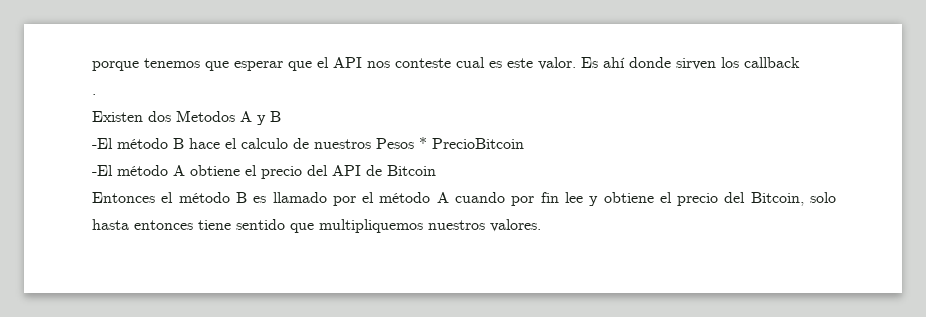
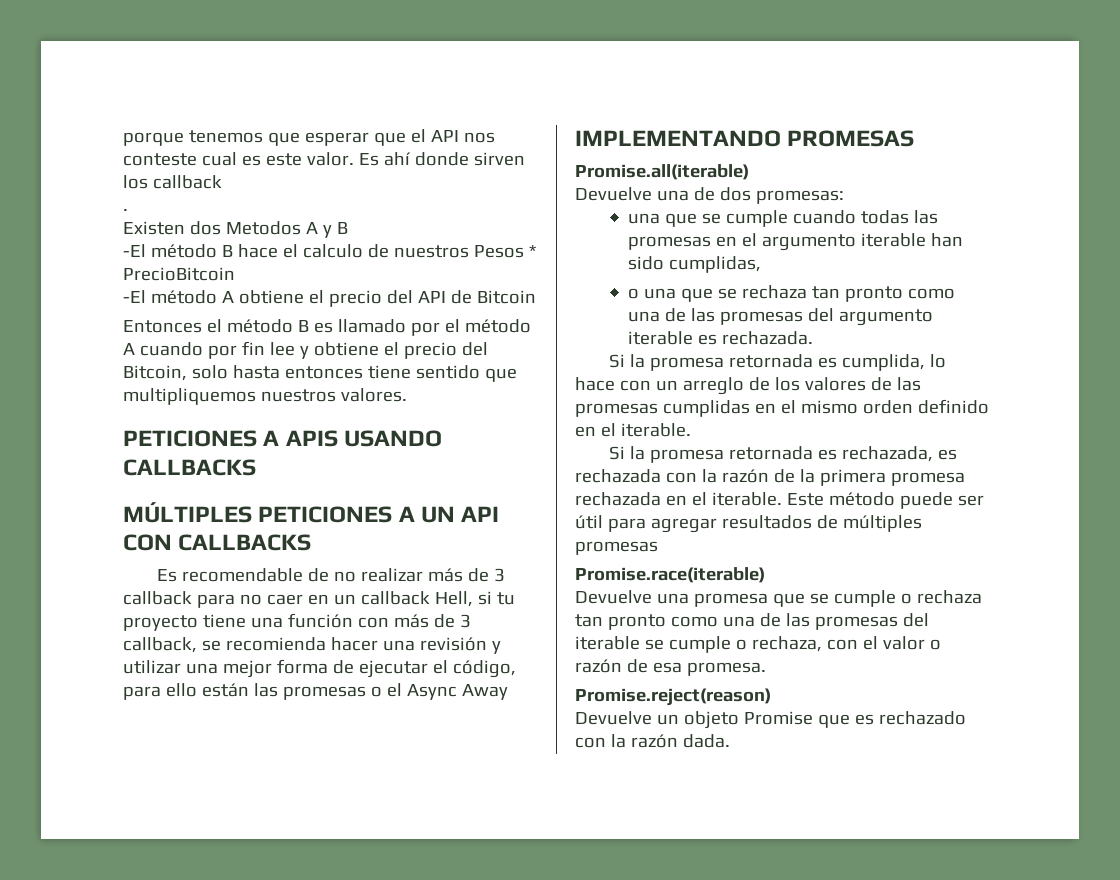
+ PETICIONES A APIS USANDO CALLBACKS
+ MÚLTIPLES PETICIONES A UN API CON CALLBACKS
+ Es recomendable de no realizar más de 3 callback para no caer en un callback Hell, si tu proyecto tiene una función con más de 3 callback, se recomienda hacer una revisión y utilizar una mejor forma de ejecutar el código, para ello están las promesas o el Async Away
+ IMPLEMENTANDO PROMESAS
+ Promise.all(iterable)
+ Devuelve una de dos promesas:
+ una que se cumple cuando todas las promesas en el argumento iterable han sido cumplidas,
+ o una que se rechaza tan pronto como una de las promesas del argumento iterable es rechazada.
+ Si la promesa retornada es cumplida, lo hace con un arreglo de los valores de las promesas cumplidas en el mismo orden definido en el iterable.
+ Si la promesa retornada es rechazada, es rechazada con la razón de la primera promesa rechazada en el iterable. Este método puede ser útil para agregar resultados de múltiples promesas
+ Promise.race(iterable)
+ Devuelve una promesa que se cumple o rechaza tan pronto como una de las promesas del iterable se cumple o rechaza, con el valor o razón de esa promesa.
+ Promise.reject(reason)
+ Devuelve un objeto Promise que es rechazado con la razón dada.

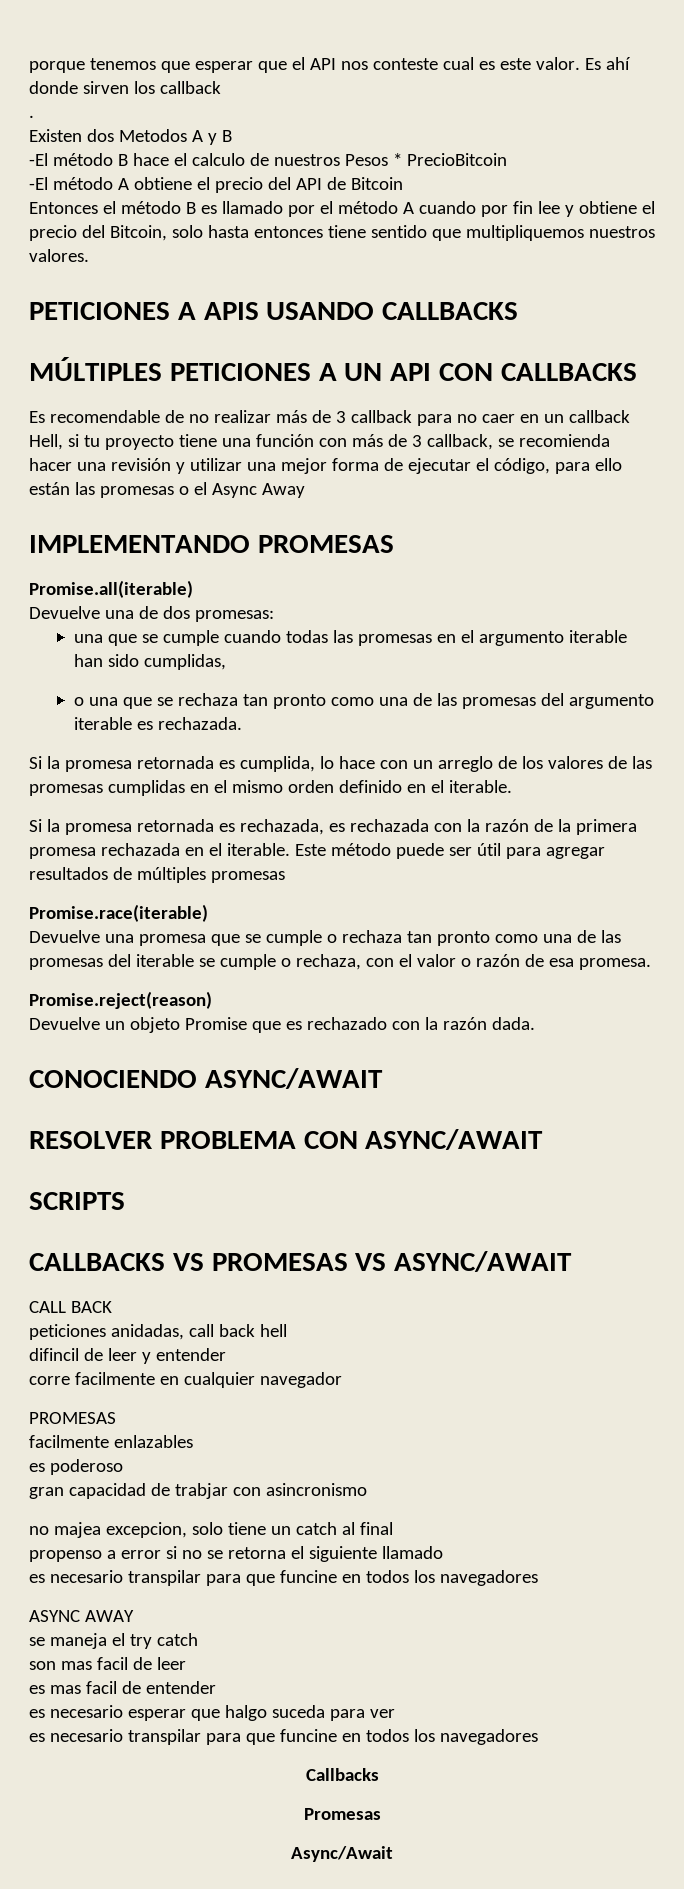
+ CONOCIENDO ASYNC/AWAIT
+ RESOLVER PROBLEMA CON ASYNC/AWAIT
+ SCRIPTS
+ CALLBACKS VS PROMESAS VS ASYNC/AWAIT
+ CALL BACK
+ peticiones anidadas, call back hell
+ difincil de leer y entender
+ corre facilmente en cualquier navegador
+ PROMESAS
+ facilmente enlazables
+ es poderoso
+ gran capacidad de trabjar con asincronismo
+ no majea excepcion, solo tiene un catch al final
+ propenso a error si no se retorna el siguiente llamado
+ es necesario transpilar para que funcine en todos los navegadores
+ ASYNC AWAY
+ se maneja el try catch
+ son mas facil de leer
+ es mas facil de entender
+ es necesario esperar que halgo suceda para ver
+ es necesario transpilar para que funcine en todos los navegadores
+ Callbacks
+ Promesas
+ Async/Await

